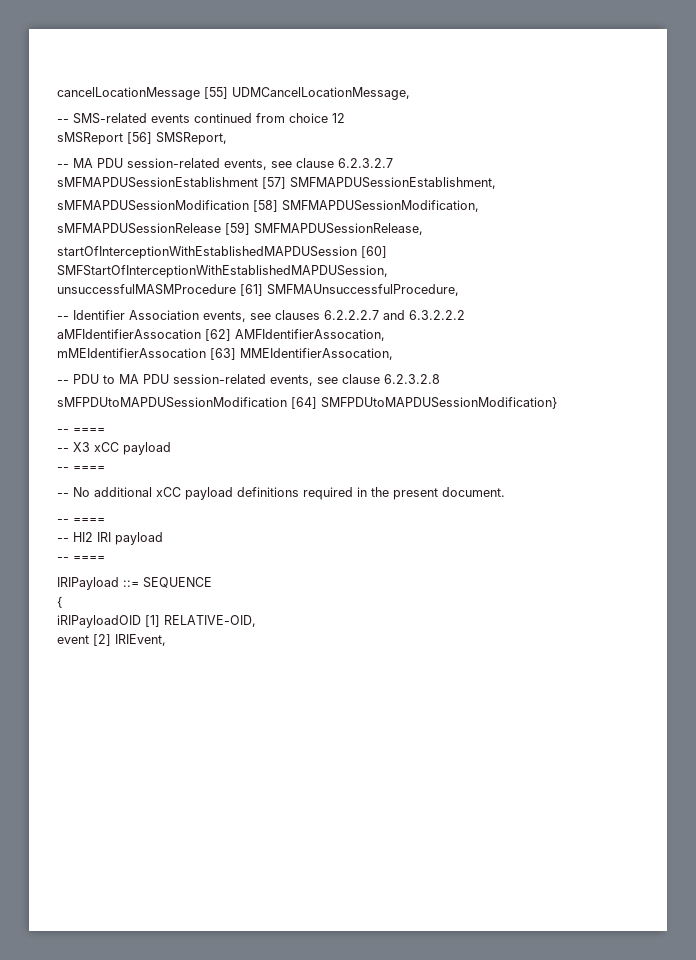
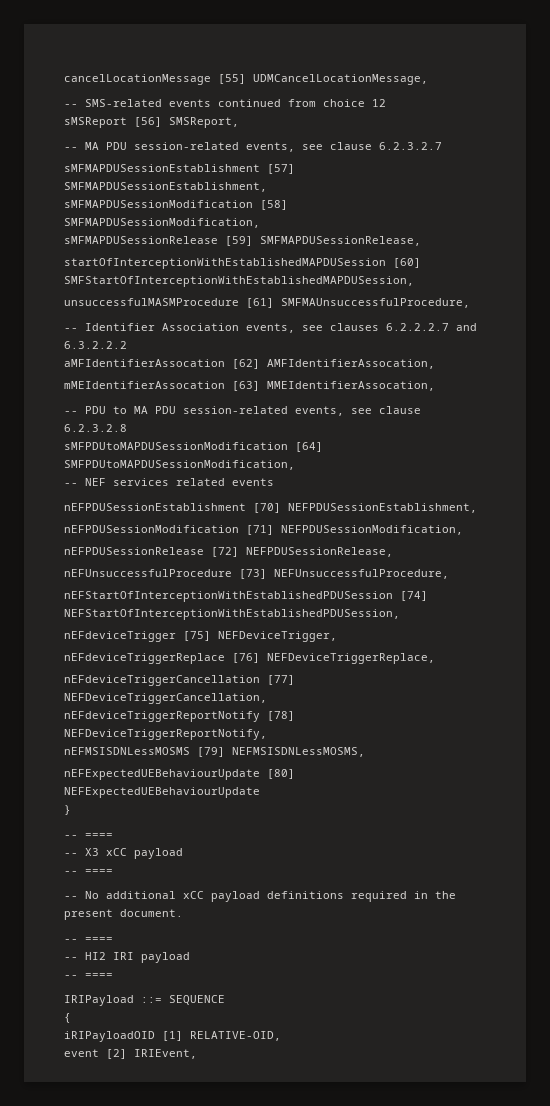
- sMFPDUtoMAPDUSessionModification [64] SMFPDUtoMAPDUSessionModification}
+ sMFPDUtoMAPDUSessionModification [64] SMFPDUtoMAPDUSessionModification,
+ -- NEF services related events
+ nEFPDUSessionEstablishment [70] NEFPDUSessionEstablishment,
+ nEFPDUSessionModification [71] NEFPDUSessionModification,
+ nEFPDUSessionRelease [72] NEFPDUSessionRelease,
+ nEFUnsuccessfulProcedure [73] NEFUnsuccessfulProcedure,
+ nEFStartOfInterceptionWithEstablishedPDUSession [74] NEFStartOfInterceptionWithEstablishedPDUSession,
+ nEFdeviceTrigger [75] NEFDeviceTrigger,
+ nEFdeviceTriggerReplace [76] NEFDeviceTriggerReplace,
+ nEFdeviceTriggerCancellation [77] NEFDeviceTriggerCancellation,
+ nEFdeviceTriggerReportNotify [78] NEFDeviceTriggerReportNotify,
+ nEFMSISDNLessMOSMS [79] NEFMSISDNLessMOSMS,
+ nEFExpectedUEBehaviourUpdate [80] NEFExpectedUEBehaviourUpdate
+ }

